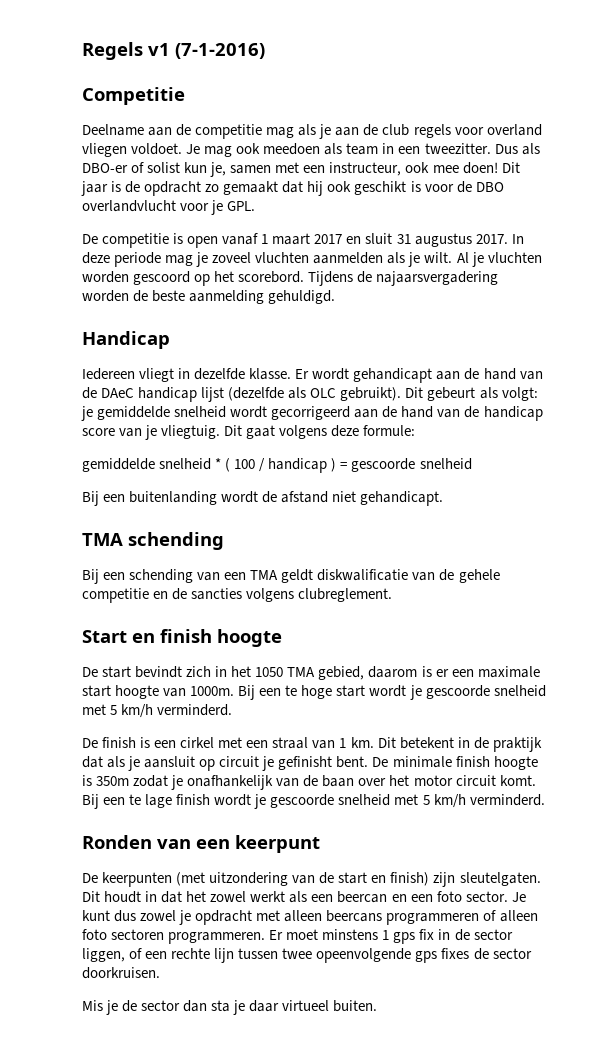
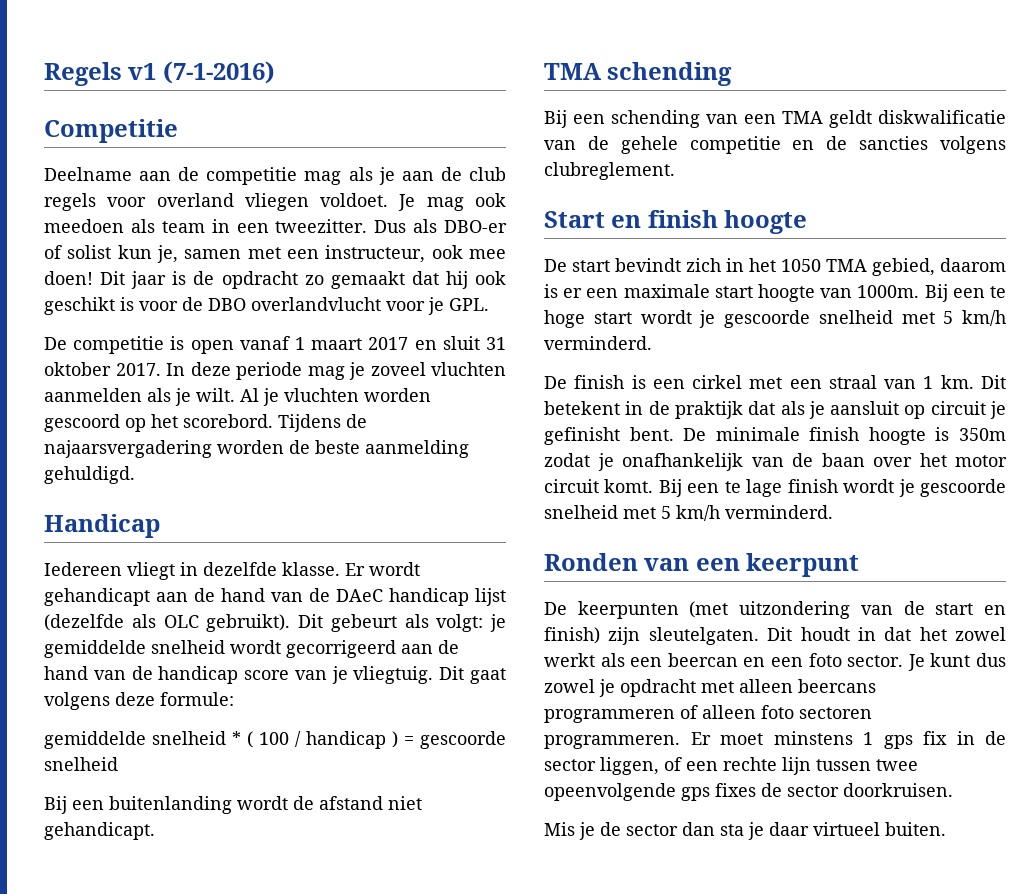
- De competitie is open vanaf 1 maart 2017 en sluit 31 augustus 2017.
+ De competitie is open vanaf 1 maart 2017 en sluit 31 oktober 2017.

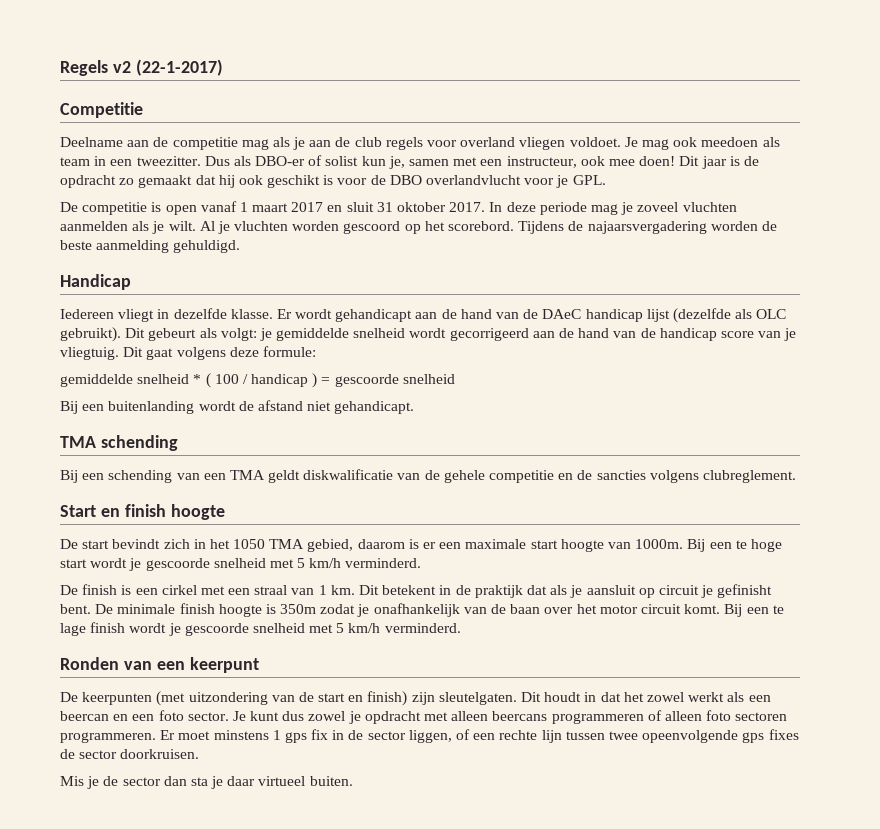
- Regels v1 (7-1-2016)
+ Regels v2 (22-1-2017)

